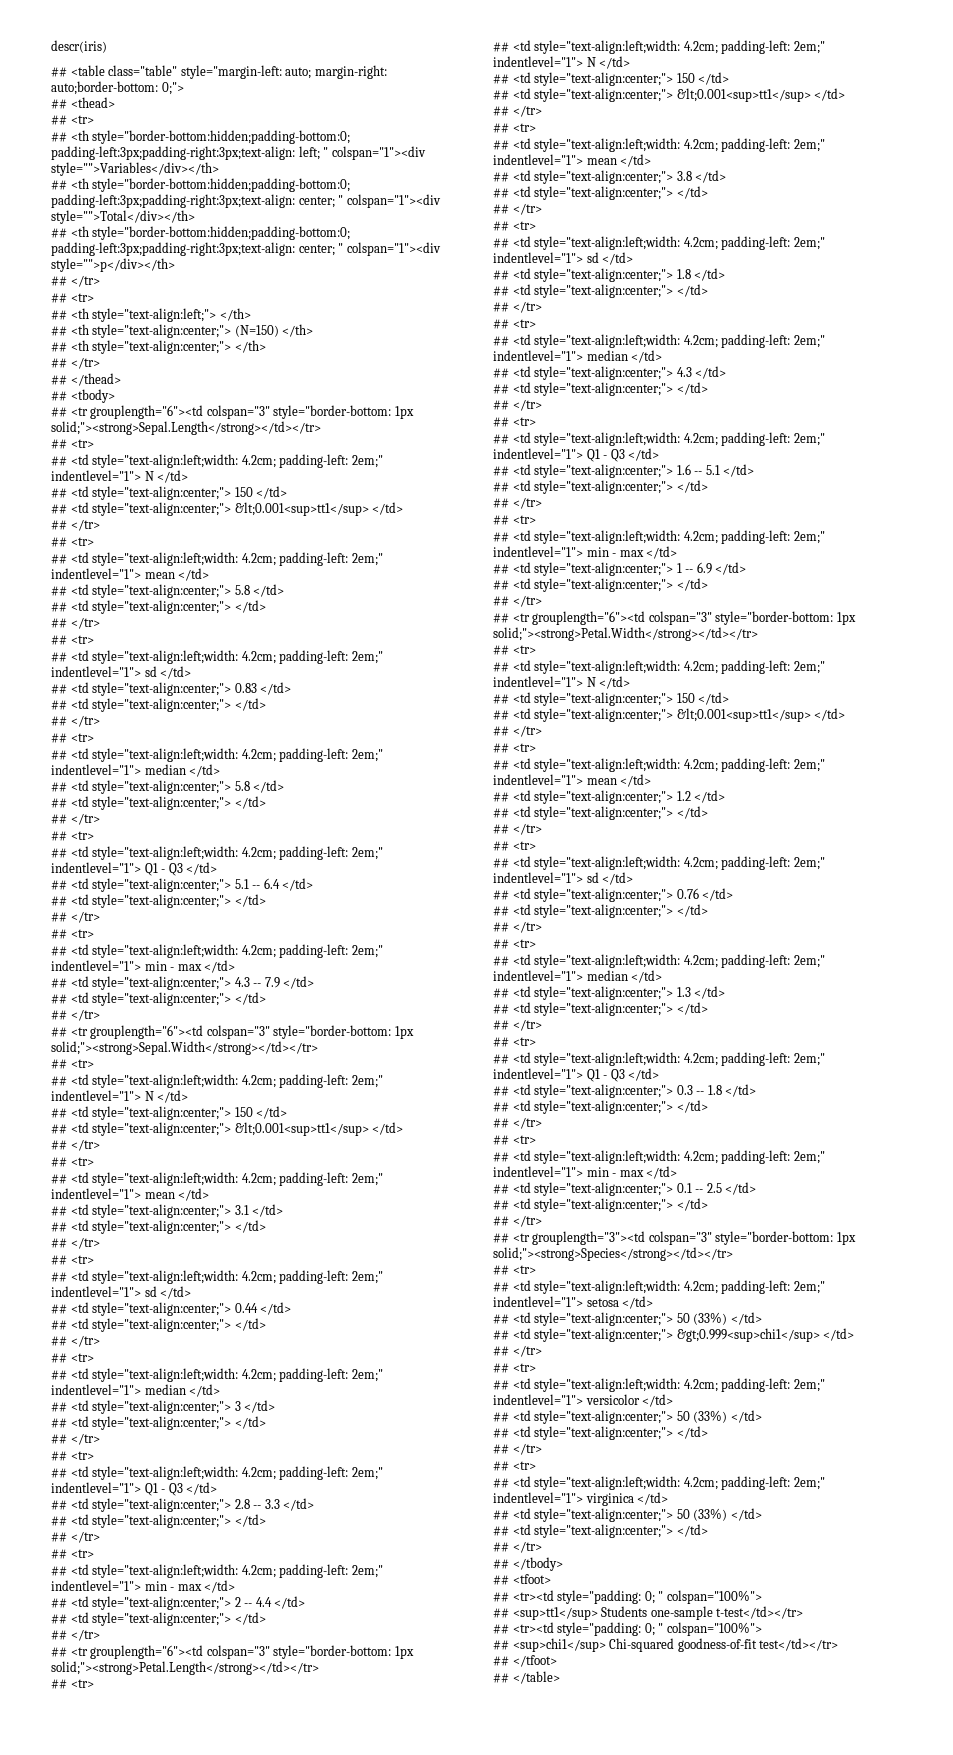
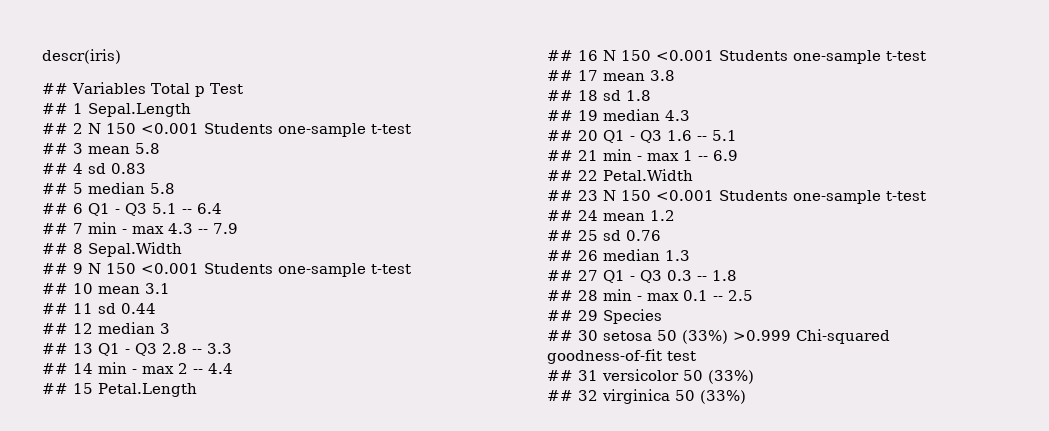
- ## <table class="table" style="margin-left: auto; margin-right: auto;border-bottom: 0;">
- ## <thead>
- ## <tr>
- ## <th style="border-bottom:hidden;padding-bottom:0; padding-left:3px;padding-right:3px;text-align: left; " colspan="1"><div style="">Variables</div></th>
- ## <th style="border-bottom:hidden;padding-bottom:0; padding-left:3px;padding-right:3px;text-align: center; " colspan="1"><div style="">Total</div></th>
- ## <th style="border-bottom:hidden;padding-bottom:0; padding-left:3px;padding-right:3px;text-align: center; " colspan="1"><div style="">p</div></th>
- ## </tr>
- ## <tr>
- ## <th style="text-align:left;"> </th>
- ## <th style="text-align:center;"> (N=150) </th>
- ## <th style="text-align:center;"> </th>
- ## </tr>
- ## </thead>
- ## <tbody>
- ## <tr grouplength="6"><td colspan="3" style="border-bottom: 1px solid;"><strong>Sepal.Length</strong></td></tr>
- ## <tr>
- ## <td style="text-align:left;width: 4.2cm; padding-left: 2em;" indentlevel="1"> N </td>
- ## <td style="text-align:center;"> 150 </td>
- ## <td style="text-align:center;"> &lt;0.001<sup>tt1</sup> </td>
- ## </tr>
- ## <tr>
- ## <td style="text-align:left;width: 4.2cm; padding-left: 2em;" indentlevel="1"> mean </td>
- ## <td style="text-align:center;"> 5.8 </td>
- ## <td style="text-align:center;"> </td>
- ## </tr>
- ## <tr>
- ## <td style="text-align:left;width: 4.2cm; padding-left: 2em;" indentlevel="1"> sd </td>
- ## <td style="text-align:center;"> 0.83 </td>
- ## <td style="text-align:center;"> </td>
- ## </tr>
- ## <tr>
- ## <td style="text-align:left;width: 4.2cm; padding-left: 2em;" indentlevel="1"> median </td>
- ## <td style="text-align:center;"> 5.8 </td>
- ## <td style="text-align:center;"> </td>
- ## </tr>
- ## <tr>
- ## <td style="text-align:left;width: 4.2cm; padding-left: 2em;" indentlevel="1"> Q1 - Q3 </td>
- ## <td style="text-align:center;"> 5.1 -- 6.4 </td>
- ## <td style="text-align:center;"> </td>
- ## </tr>
- ## <tr>
- ## <td style="text-align:left;width: 4.2cm; padding-left: 2em;" indentlevel="1"> min - max </td>
- ## <td style="text-align:center;"> 4.3 -- 7.9 </td>
- ## <td style="text-align:center;"> </td>
- ## </tr>
- ## <tr grouplength="6"><td colspan="3" style="border-bottom: 1px solid;"><strong>Sepal.Width</strong></td></tr>
- ## <tr>
- ## <td style="text-align:left;width: 4.2cm; padding-left: 2em;" indentlevel="1"> N </td>
- ## <td style="text-align:center;"> 150 </td>
- ## <td style="text-align:center;"> &lt;0.001<sup>tt1</sup> </td>
- ## </tr>
- ## <tr>
- ## <td style="text-align:left;width: 4.2cm; padding-left: 2em;" indentlevel="1"> mean </td>
- ## <td style="text-align:center;"> 3.1 </td>
- ## <td style="text-align:center;"> </td>
- ## </tr>
- ## <tr>
- ## <td style="text-align:left;width: 4.2cm; padding-left: 2em;" indentlevel="1"> sd </td>
- ## <td style="text-align:center;"> 0.44 </td>
- ## <td style="text-align:center;"> </td>
- ## </tr>
- ## <tr>
- ## <td style="text-align:left;width: 4.2cm; padding-left: 2em;" indentlevel="1"> median </td>
- ## <td style="text-align:center;"> 3 </td>
- ## <td style="text-align:center;"> </td>
- ## </tr>
- ## <tr>
- ## <td style="text-align:left;width: 4.2cm; padding-left: 2em;" indentlevel="1"> Q1 - Q3 </td>
- ## <td style="text-align:center;"> 2.8 -- 3.3 </td>
- ## <td style="text-align:center;"> </td>
- ## </tr>
- ## <tr>
- ## <td style="text-align:left;width: 4.2cm; padding-left: 2em;" indentlevel="1"> min - max </td>
- ## <td style="text-align:center;"> 2 -- 4.4 </td>
- ## <td style="text-align:center;"> </td>
- ## </tr>
- ## <tr grouplength="6"><td colspan="3" style="border-bottom: 1px solid;"><strong>Petal.Length</strong></td></tr>
- ## <tr>
- ## <td style="text-align:left;width: 4.2cm; padding-left: 2em;" indentlevel="1"> N </td>
- ## <td style="text-align:center;"> 150 </td>
- ## <td style="text-align:center;"> &lt;0.001<sup>tt1</sup> </td>
- ## </tr>
- ## <tr>
- ## <td style="text-align:left;width: 4.2cm; padding-left: 2em;" indentlevel="1"> mean </td>
- ## <td style="text-align:center;"> 3.8 </td>
- ## <td style="text-align:center;"> </td>
- ## </tr>
- ## <tr>
- ## <td style="text-align:left;width: 4.2cm; padding-left: 2em;" indentlevel="1"> sd </td>
- ## <td style="text-align:center;"> 1.8 </td>
- ## <td style="text-align:center;"> </td>
- ## </tr>
- ## <tr>
- ## <td style="text-align:left;width: 4.2cm; padding-left: 2em;" indentlevel="1"> median </td>
- ## <td style="text-align:center;"> 4.3 </td>
- ## <td style="text-align:center;"> </td>
- ## </tr>
- ## <tr>
- ## <td style="text-align:left;width: 4.2cm; padding-left: 2em;" indentlevel="1"> Q1 - Q3 </td>
- ## <td style="text-align:center;"> 1.6 -- 5.1 </td>
- ## <td style="text-align:center;"> </td>
- ## </tr>
- ## <tr>
- ## <td style="text-align:left;width: 4.2cm; padding-left: 2em;" indentlevel="1"> min - max </td>
- ## <td style="text-align:center;"> 1 -- 6.9 </td>
- ## <td style="text-align:center;"> </td>
- ## </tr>
- ## <tr grouplength="6"><td colspan="3" style="border-bottom: 1px solid;"><strong>Petal.Width</strong></td></tr>
- ## <tr>
- ## <td style="text-align:left;width: 4.2cm; padding-left: 2em;" indentlevel="1"> N </td>
- ## <td style="text-align:center;"> 150 </td>
- ## <td style="text-align:center;"> &lt;0.001<sup>tt1</sup> </td>
- ## </tr>
- ## <tr>
- ## <td style="text-align:left;width: 4.2cm; padding-left: 2em;" indentlevel="1"> mean </td>
- ## <td style="text-align:center;"> 1.2 </td>
- ## <td style="text-align:center;"> </td>
- ## </tr>
- ## <tr>
- ## <td style="text-align:left;width: 4.2cm; padding-left: 2em;" indentlevel="1"> sd </td>
- ## <td style="text-align:center;"> 0.76 </td>
- ## <td style="text-align:center;"> </td>
- ## </tr>
- ## <tr>
- ## <td style="text-align:left;width: 4.2cm; padding-left: 2em;" indentlevel="1"> median </td>
- ## <td style="text-align:center;"> 1.3 </td>
- ## <td style="text-align:center;"> </td>
- ## </tr>
- ## <tr>
- ## <td style="text-align:left;width: 4.2cm; padding-left: 2em;" indentlevel="1"> Q1 - Q3 </td>
- ## <td style="text-align:center;"> 0.3 -- 1.8 </td>
- ## <td style="text-align:center;"> </td>
- ## </tr>
- ## <tr>
- ## <td style="text-align:left;width: 4.2cm; padding-left: 2em;" indentlevel="1"> min - max </td>
- ## <td style="text-align:center;"> 0.1 -- 2.5 </td>
- ## <td style="text-align:center;"> </td>
- ## </tr>
- ## <tr grouplength="3"><td colspan="3" style="border-bottom: 1px solid;"><strong>Species</strong></td></tr>
- ## <tr>
- ## <td style="text-align:left;width: 4.2cm; padding-left: 2em;" indentlevel="1"> setosa </td>
- ## <td style="text-align:center;"> 50 (33%) </td>
- ## <td style="text-align:center;"> &gt;0.999<sup>chi1</sup> </td>
- ## </tr>
- ## <tr>
- ## <td style="text-align:left;width: 4.2cm; padding-left: 2em;" indentlevel="1"> versicolor </td>
- ## <td style="text-align:center;"> 50 (33%) </td>
- ## <td style="text-align:center;"> </td>
- ## </tr>
- ## <tr>
- ## <td style="text-align:left;width: 4.2cm; padding-left: 2em;" indentlevel="1"> virginica </td>
- ## <td style="text-align:center;"> 50 (33%) </td>
- ## <td style="text-align:center;"> </td>
- ## </tr>
- ## </tbody>
- ## <tfoot>
- ## <tr><td style="padding: 0; " colspan="100%">
- ## <sup>tt1</sup> Students one-sample t-test</td></tr>
- ## <tr><td style="padding: 0; " colspan="100%">
- ## <sup>chi1</sup> Chi-squared goodness-of-fit test</td></tr>
- ## </tfoot>
- ## </table>
+ ## Variables Total p Test
+ ## 1 Sepal.Length
+ ## 2 N 150 <0.001 Students one-sample t-test
+ ## 3 mean 5.8
+ ## 4 sd 0.83
+ ## 5 median 5.8
+ ## 6 Q1 - Q3 5.1 -- 6.4
+ ## 7 min - max 4.3 -- 7.9
+ ## 8 Sepal.Width
+ ## 9 N 150 <0.001 Students one-sample t-test
+ ## 10 mean 3.1
+ ## 11 sd 0.44
+ ## 12 median 3
+ ## 13 Q1 - Q3 2.8 -- 3.3
+ ## 14 min - max 2 -- 4.4
+ ## 15 Petal.Length
+ ## 16 N 150 <0.001 Students one-sample t-test
+ ## 17 mean 3.8
+ ## 18 sd 1.8
+ ## 19 median 4.3
+ ## 20 Q1 - Q3 1.6 -- 5.1
+ ## 21 min - max 1 -- 6.9
+ ## 22 Petal.Width
+ ## 23 N 150 <0.001 Students one-sample t-test
+ ## 24 mean 1.2
+ ## 25 sd 0.76
+ ## 26 median 1.3
+ ## 27 Q1 - Q3 0.3 -- 1.8
+ ## 28 min - max 0.1 -- 2.5
+ ## 29 Species
+ ## 30 setosa 50 (33%) >0.999 Chi-squared goodness-of-fit test
+ ## 31 versicolor 50 (33%)
+ ## 32 virginica 50 (33%)

